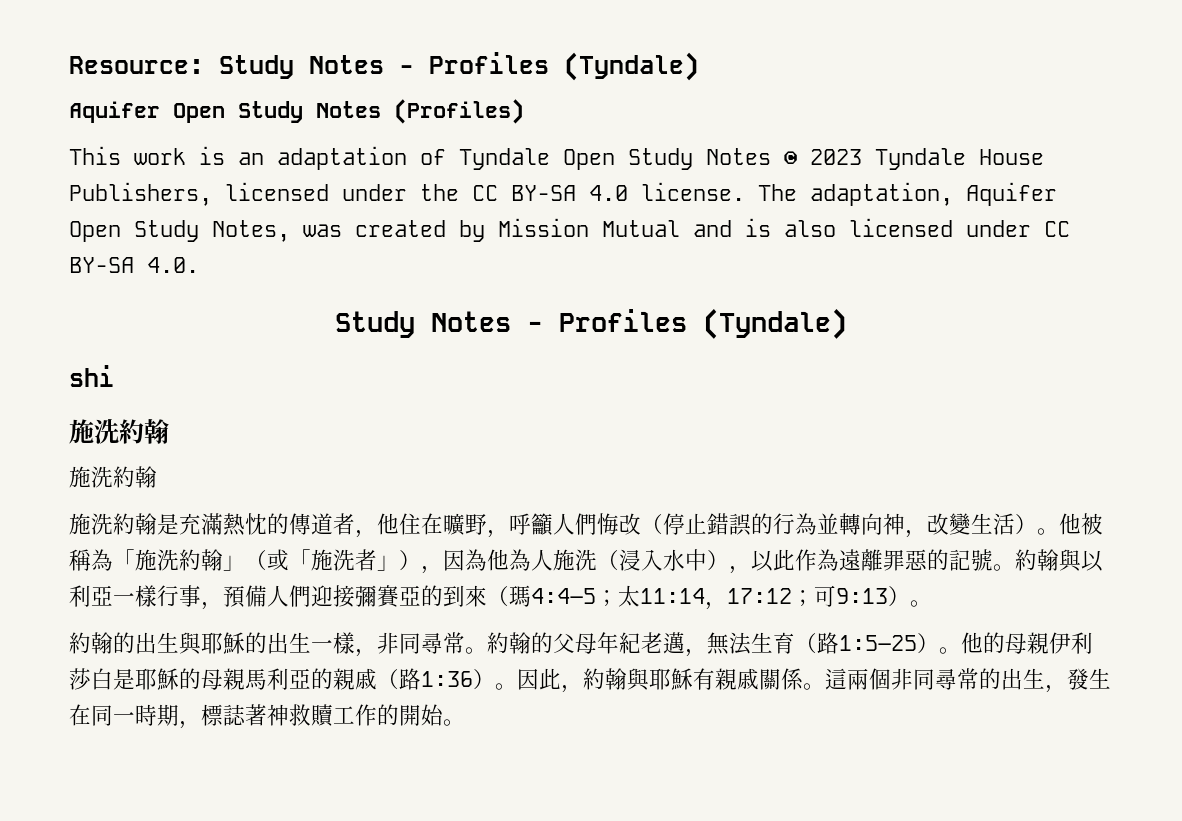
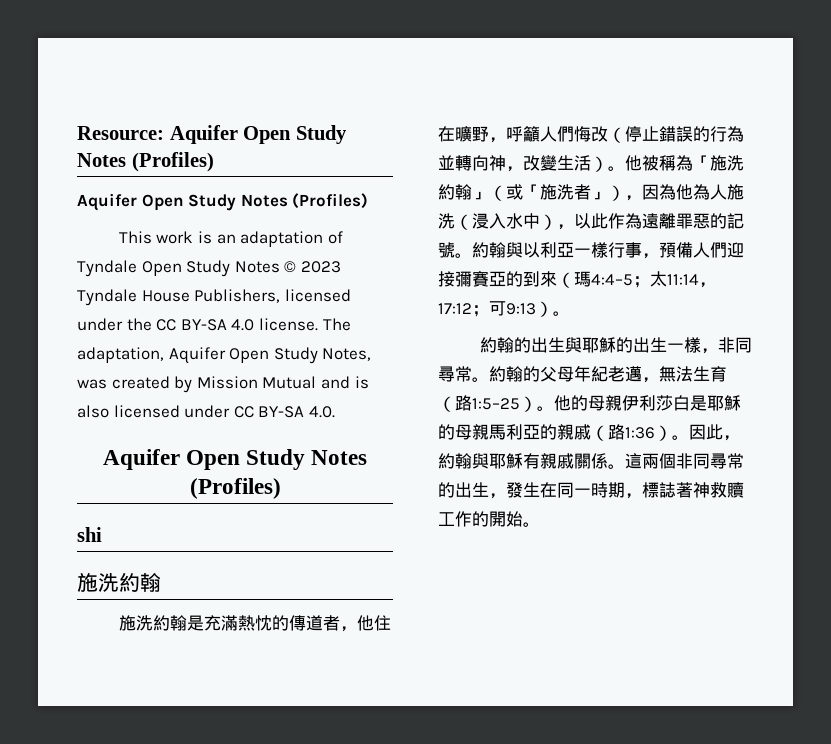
- Resource: Study Notes - Profiles (Tyndale)
+ Resource: Aquifer Open Study Notes (Profiles)
  The adaptation, Aquifer Open Study Notes, was created by Mission Mutual and is also licensed under CC BY-SA 4.0.
- Study Notes - Profiles (Tyndale)
+ Aquifer Open Study Notes (Profiles)
  shi
- 施洗約翰

